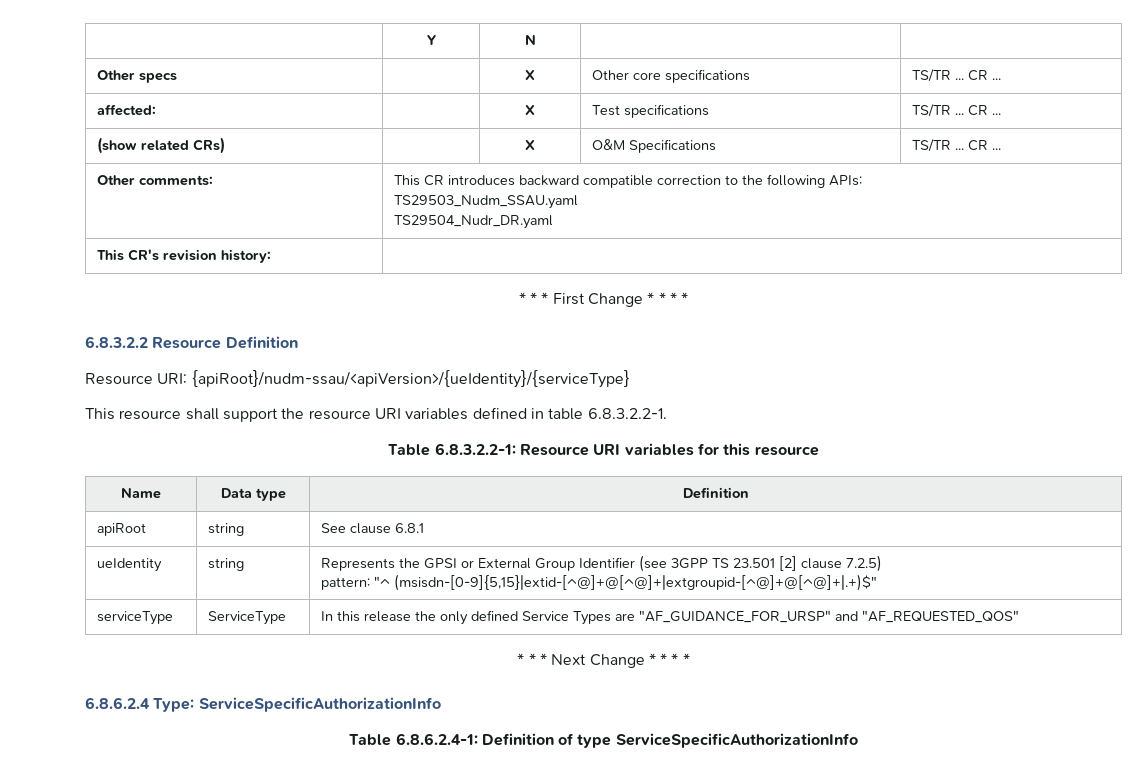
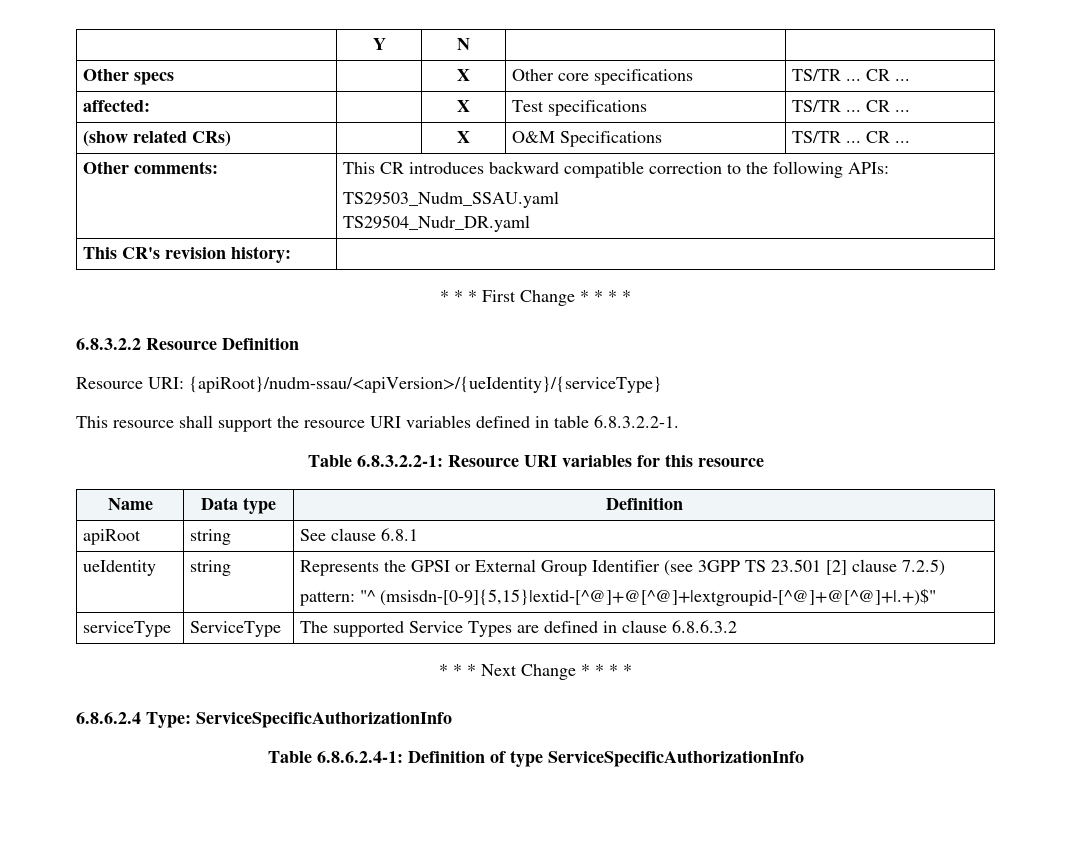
- serviceType | ServiceType | In this release the only defined Service Types are "AF_GUIDANCE_FOR_URSP" and "AF_REQUESTED_QOS"
+ serviceType | ServiceType | The supported Service Types are defined in clause 6.8.6.3.2

